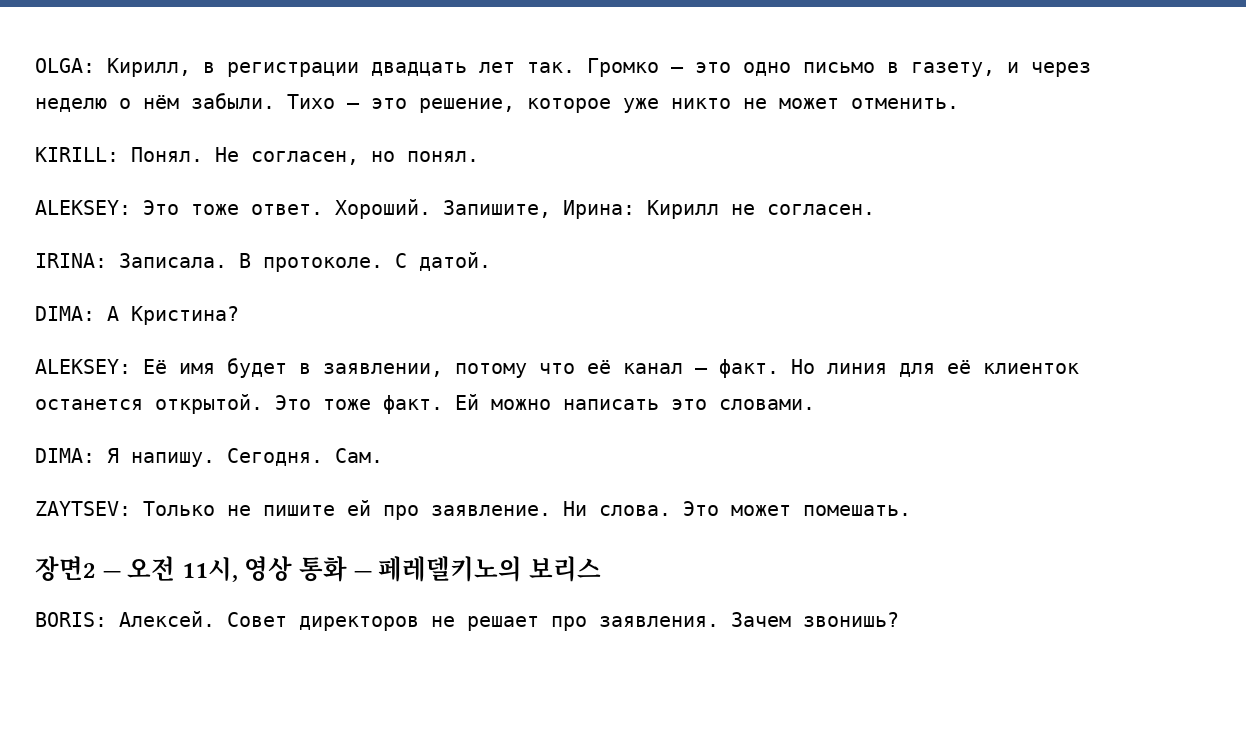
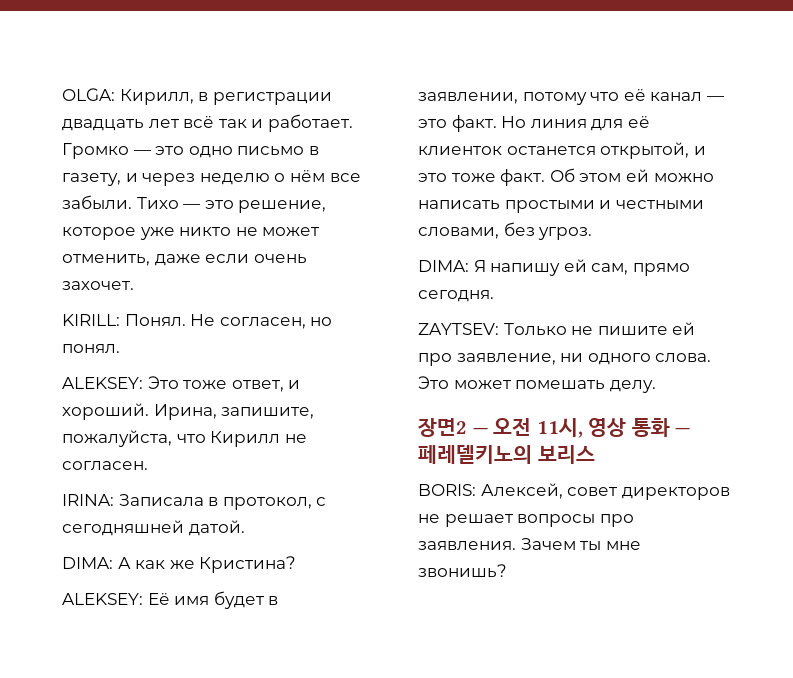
- OLGA: Кирилл, в регистрации двадцать лет так.
+ OLGA: Кирилл, в регистрации двадцать лет всё так и работает.
- Громко — это одно письмо в газету, и через неделю о нём забыли.
+ Громко — это одно письмо в газету, и через неделю о нём все забыли.
- Тихо — это решение, которое уже никто не может отменить.
+ Тихо — это решение, которое уже никто не может отменить, даже если очень захочет.
- ALEKSEY: Это тоже ответ. Хороший. Запишите, Ирина: Кирилл не согласен.
+ ALEKSEY: Это тоже ответ, и хороший. Ирина, запишите, пожалуйста, что Кирилл не согласен.
- IRINA: Записала. В протоколе. С датой.
+ IRINA: Записала в протокол, с сегодняшней датой.
- DIMA: А Кристина?
+ DIMA: А как же Кристина?
- ALEKSEY: Её имя будет в заявлении, потому что её канал — факт.
+ ALEKSEY: Её имя будет в заявлении, потому что её канал — это факт.
- Но линия для её клиенток останется открытой. Это тоже факт. Ей можно написать это словами.
- DIMA: Я напишу. Сегодня. Сам.
+ Но линия для её клиенток останется открытой, и это тоже факт. Об этом ей можно написать простыми и честными словами, без угроз.
+ DIMA: Я напишу ей сам, прямо сегодня.
- ZAYTSEV: Только не пишите ей про заявление. Ни слова.
+ ZAYTSEV: Только не пишите ей про заявление, ни одного слова.
- Это может помешать.
+ Это может помешать делу.
- BORIS: Алексей. Совет директоров не решает про заявления.
+ BORIS: Алексей, совет директоров не решает вопросы про заявления.
- Зачем звонишь?
+ Зачем ты мне звонишь?

